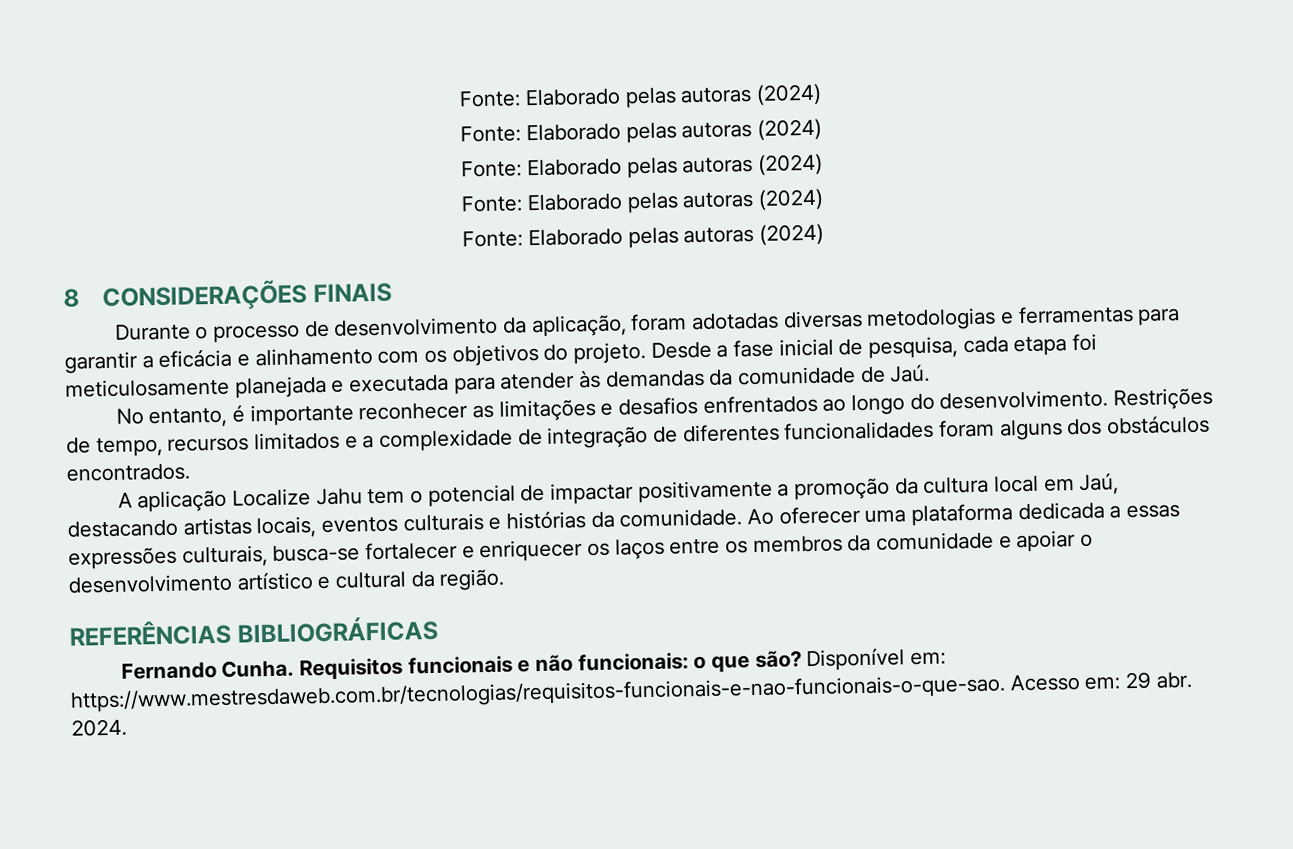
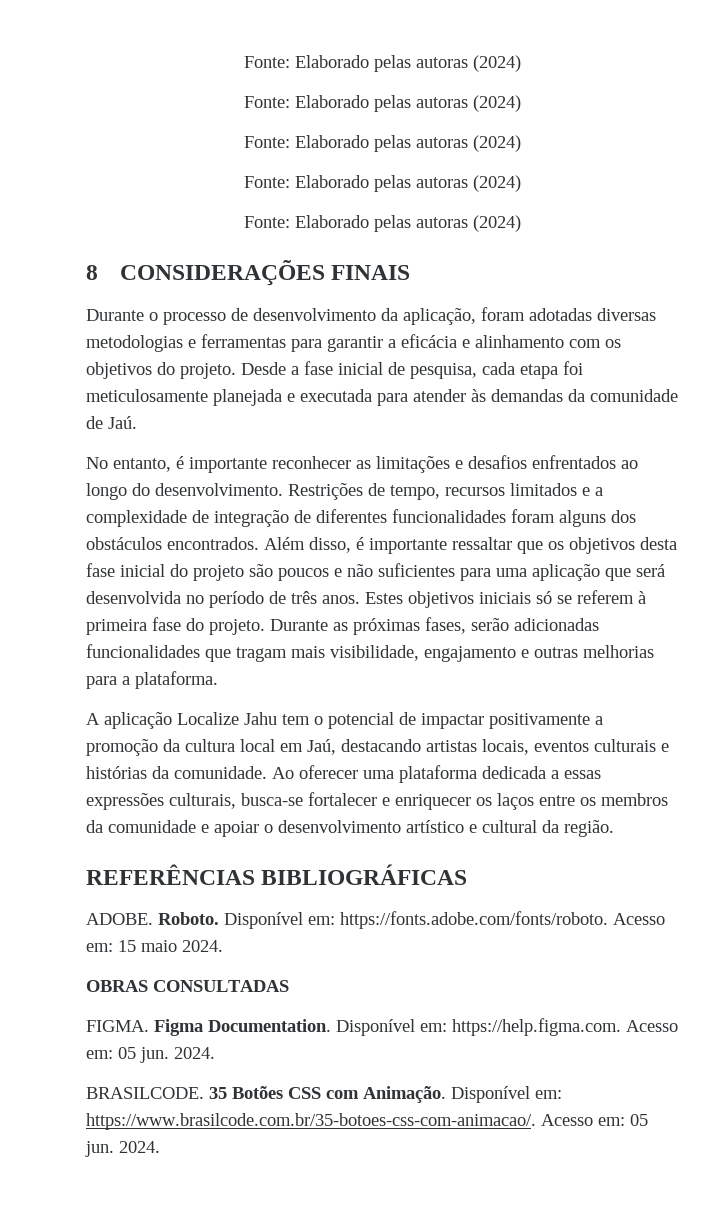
+ Além disso, é importante ressaltar que os objetivos desta fase inicial do projeto são poucos e não suficientes para uma aplicação que será desenvolvida no período de três anos. Estes objetivos iniciais só se referem à primeira fase do projeto. Durante as próximas fases, serão adicionadas funcionalidades que tragam mais visibilidade, engajamento e outras melhorias para a plataforma.
- Fernando Cunha. Requisitos funcionais e não funcionais: o que são? Disponível em: https://www.mestresdaweb.com.br/tecnologias/requisitos-funcionais-e-nao-funcionais-o-que-sao. Acesso em: 29 abr. 2024.
+ ADOBE. Roboto. Disponível em: https://fonts.adobe.com/fonts/roboto. Acesso em: 15 maio 2024.
+ OBRAS CONSULTADAS
+ FIGMA. Figma Documentation. Disponível em: https://help.figma.com. Acesso em: 05 jun. 2024.
+ BRASILCODE. 35 Botões CSS com Animação. Disponível em: https://www.brasilcode.com.br/35-botoes-css-com-animacao/. Acesso em: 05 jun. 2024.

